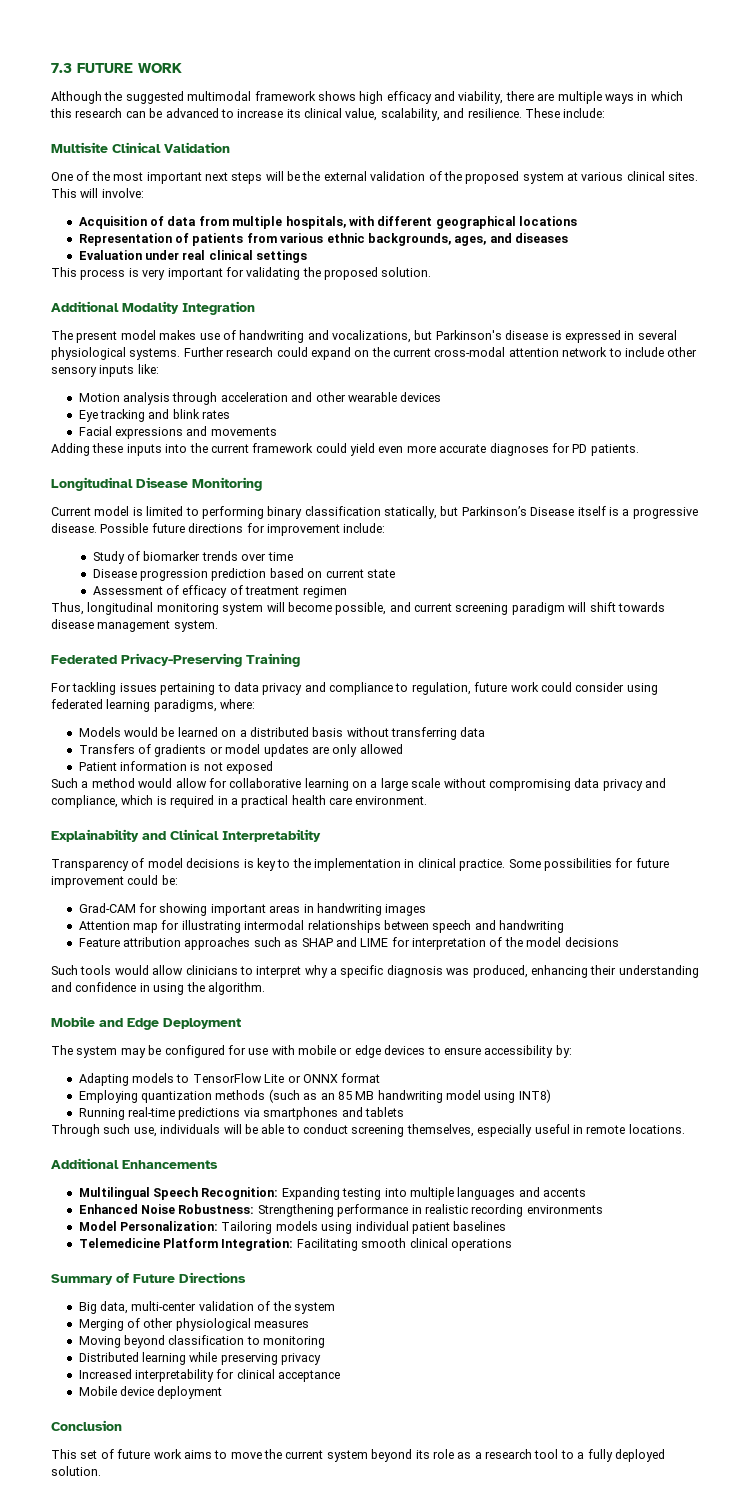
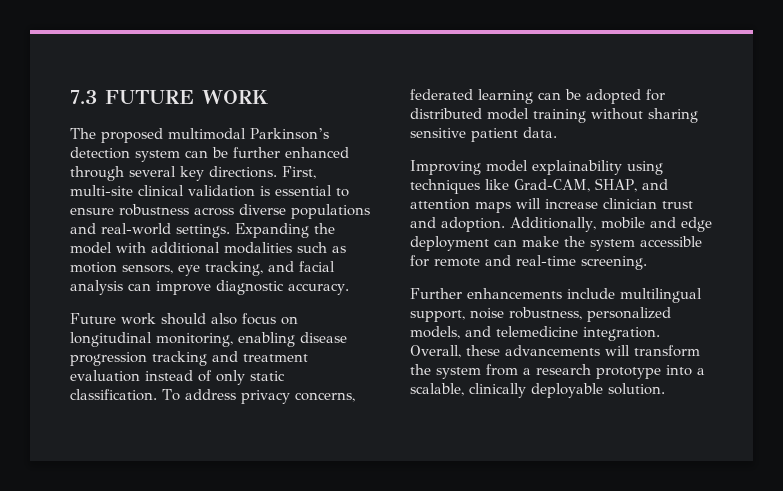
- Although the suggested multimodal framework shows high efficacy and viability, there are multiple ways in which this research can be advanced to increase its clinical value, scalability, and resilience. These include:
- Multisite Clinical Validation
- One of the most important next steps will be the external validation of the proposed system at various clinical sites. This will involve:
- Acquisition of data from multiple hospitals, with different geographical locations
- Representation of patients from various ethnic backgrounds, ages, and diseases
- Evaluation under real clinical settings
- This process is very important for validating the proposed solution.
- Additional Modality Integration
- The present model makes use of handwriting and vocalizations, but Parkinson's disease is expressed in several physiological systems. Further research could expand on the current cross-modal attention network to include other sensory inputs like:
- Motion analysis through acceleration and other wearable devices
- Eye tracking and blink rates
- Facial expressions and movements
- Adding these inputs into the current framework could yield even more accurate diagnoses for PD patients.
- Longitudinal Disease Monitoring
- Current model is limited to performing binary classification statically, but Parkinson’s Disease itself is a progressive disease. Possible future directions for improvement include:
- Study of biomarker trends over time
- Disease progression prediction based on current state
- Assessment of efficacy of treatment regimen
- Thus, longitudinal monitoring system will become possible, and current screening paradigm will shift towards disease management system.
- Federated Privacy-Preserving Training
- For tackling issues pertaining to data privacy and compliance to regulation, future work could consider using federated learning paradigms, where:
- Models would be learned on a distributed basis without transferring data
- Transfers of gradients or model updates are only allowed
- Patient information is not exposed
- Such a method would allow for collaborative learning on a large scale without compromising data privacy and compliance, which is required in a practical health care environment.
- Explainability and Clinical Interpretability
- Transparency of model decisions is key to the implementation in clinical practice. Some possibilities for future improvement could be:
- Grad-CAM for showing important areas in handwriting images
- Attention map for illustrating intermodal relationships between speech and handwriting
- Feature attribution approaches such as SHAP and LIME for interpretation of the model decisions
- Such tools would allow clinicians to interpret why a specific diagnosis was produced, enhancing their understanding and confidence in using the algorithm.
- Mobile and Edge Deployment
- The system may be configured for use with mobile or edge devices to ensure accessibility by:
- Adapting models to TensorFlow Lite or ONNX format
- Employing quantization methods (such as an 85 MB handwriting model using INT8)
- Running real-time predictions via smartphones and tablets
- Through such use, individuals will be able to conduct screening themselves, especially useful in remote locations.
- Additional Enhancements
- Multilingual Speech Recognition: Expanding testing into multiple languages and accents
- Enhanced Noise Robustness: Strengthening performance in realistic recording environments
- Model Personalization: Tailoring models using individual patient baselines
- Telemedicine Platform Integration: Facilitating smooth clinical operations
- Summary of Future Directions
- Big data, multi-center validation of the system
- Merging of other physiological measures
- Moving beyond classification to monitoring
- Distributed learning while preserving privacy
- Increased interpretability for clinical acceptance
- Mobile device deployment
- Conclusion
- This set of future work aims to move the current system beyond its role as a research tool to a fully deployed solution.
+ The proposed multimodal Parkinson’s detection system can be further enhanced through several key directions. First, multi-site clinical validation is essential to ensure robustness across diverse populations and real-world settings. Expanding the model with additional modalities such as motion sensors, eye tracking, and facial analysis can improve diagnostic accuracy.
+ Future work should also focus on longitudinal monitoring, enabling disease progression tracking and treatment evaluation instead of only static classification. To address privacy concerns, federated learning can be adopted for distributed model training without sharing sensitive patient data.
+ Improving model explainability using techniques like Grad-CAM, SHAP, and attention maps will increase clinician trust and adoption. Additionally, mobile and edge deployment can make the system accessible for remote and real-time screening.
+ Further enhancements include multilingual support, noise robustness, personalized models, and telemedicine integration. Overall, these advancements will transform the system from a research prototype into a scalable, clinically deployable solution.

